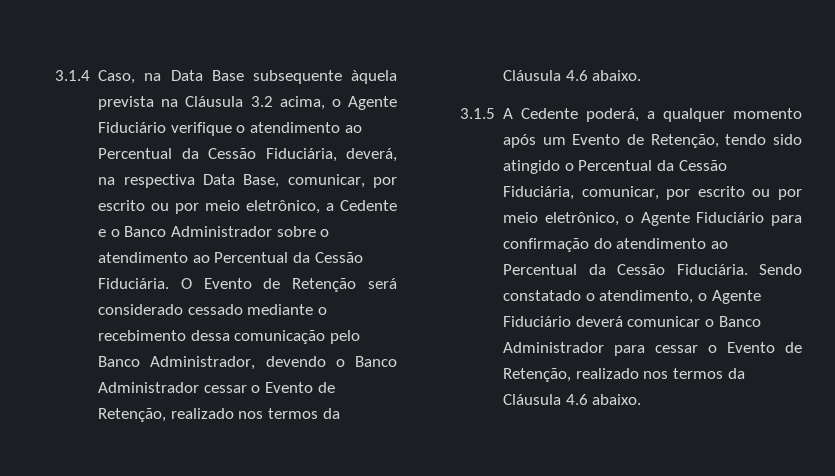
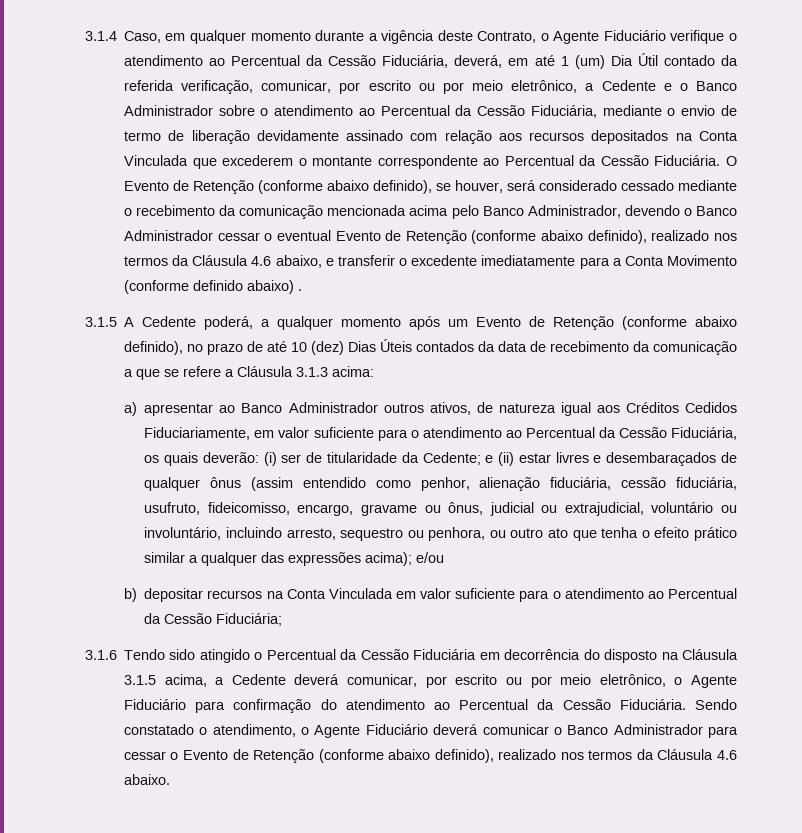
- 3.1.4 Caso, na Data Base subsequente àquela prevista na Cláusula 3.2 acima, o Agente Fiduciário verifique o atendimento ao Percentual da Cessão Fiduciária, deverá, na respectiva Data Base, comunicar, por escrito ou por meio eletrônico, a Cedente e o Banco Administrador sobre o atendimento ao Percentual da Cessão Fiduciária.
+ 3.1.4 Caso, em qualquer momento durante a vigência deste Contrato, o Agente Fiduciário verifique o atendimento ao Percentual da Cessão Fiduciária, deverá, em até 1 (um) Dia Útil contado da referida verificação, comunicar, por escrito ou por meio eletrônico, a Cedente e o Banco Administrador sobre o atendimento ao Percentual da Cessão Fiduciária, mediante o envio de termo de liberação devidamente assinado com relação aos recursos depositados na Conta Vinculada que excederem o montante correspondente ao Percentual da Cessão Fiduciária.
- O Evento de Retenção será considerado cessado mediante o recebimento dessa comunicação pelo Banco Administrador, devendo o Banco Administrador cessar o Evento de Retenção, realizado nos termos da Cláusula 4.6 abaixo.
+ O Evento de Retenção (conforme abaixo definido), se houver, será considerado cessado mediante o recebimento da comunicação mencionada acima pelo Banco Administrador, devendo o Banco Administrador cessar o eventual Evento de Retenção (conforme abaixo definido), realizado nos termos da Cláusula 4.6 abaixo, e transferir o excedente imediatamente para a Conta Movimento (conforme definido abaixo) .
- 3.1.5 A Cedente poderá, a qualquer momento após um Evento de Retenção, tendo sido atingido o Percentual da Cessão Fiduciária, comunicar, por escrito ou por meio eletrônico, o Agente Fiduciário para confirmação do atendimento ao Percentual da Cessão Fiduciária.
+ 3.1.5 A Cedente poderá, a qualquer momento após um Evento de Retenção (conforme abaixo definido), no prazo de até 10 (dez) Dias Úteis contados da data de recebimento da comunicação a que se refere a Cláusula 3.1.3 acima:
+ a) apresentar ao Banco Administrador outros ativos, de natureza igual aos Créditos Cedidos Fiduciariamente, em valor suficiente para o atendimento ao Percentual da Cessão Fiduciária, os quais deverão: (i) ser de titularidade da Cedente; e (ii) estar livres e desembaraçados de qualquer ônus (assim entendido como penhor, alienação fiduciária, cessão fiduciária, usufruto, fideicomisso, encargo, gravame ou ônus, judicial ou extrajudicial, voluntário ou involuntário, incluindo arresto, sequestro ou penhora, ou outro ato que tenha o efeito prático similar a qualquer das expressões acima); e/ou
+ b) depositar recursos na Conta Vinculada em valor suficiente para o atendimento ao Percentual da Cessão Fiduciária;
+ 3.1.6 Tendo sido atingido o Percentual da Cessão Fiduciária em decorrência do disposto na Cláusula 3.1.5 acima, a Cedente deverá comunicar, por escrito ou por meio eletrônico, o Agente Fiduciário para confirmação do atendimento ao Percentual da Cessão Fiduciária.
- Sendo constatado o atendimento, o Agente Fiduciário deverá comunicar o Banco Administrador para cessar o Evento de Retenção, realizado nos termos da Cláusula 4.6 abaixo.
+ Sendo constatado o atendimento, o Agente Fiduciário deverá comunicar o Banco Administrador para cessar o Evento de Retenção (conforme abaixo definido), realizado nos termos da Cláusula 4.6 abaixo.

